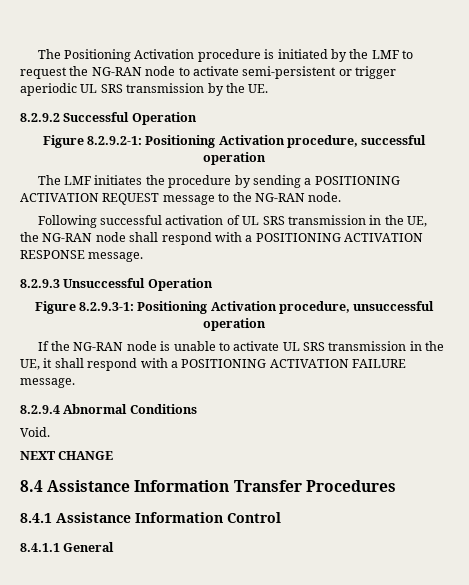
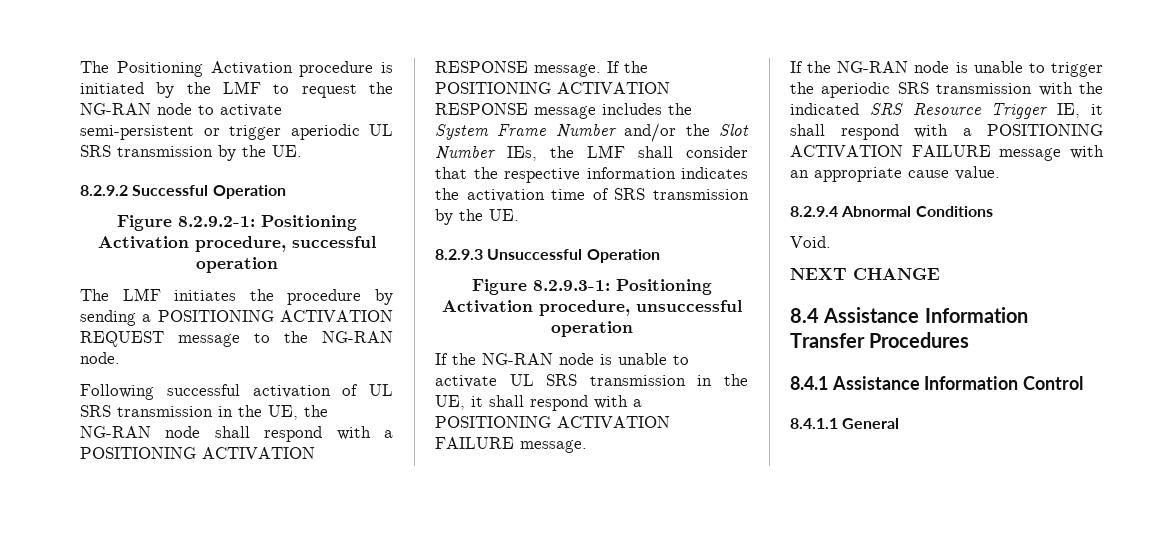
+ If the POSITIONING ACTIVATION RESPONSE message includes the System Frame Number and/or the Slot Number IEs, the LMF shall consider that the respective information indicates the activation time of SRS transmission by the UE.
+ If the NG-RAN node is unable to trigger the aperiodic SRS transmission with the indicated SRS Resource Trigger IE, it shall respond with a POSITIONING ACTIVATION FAILURE message with an appropriate cause value.

